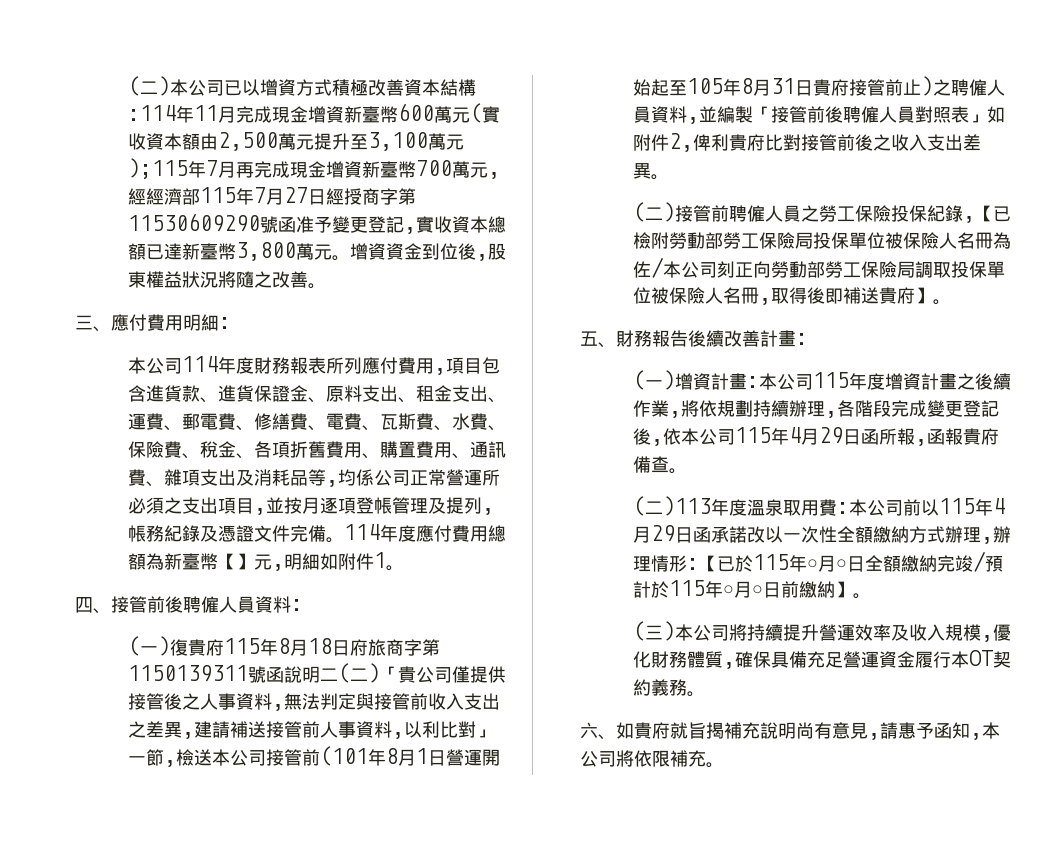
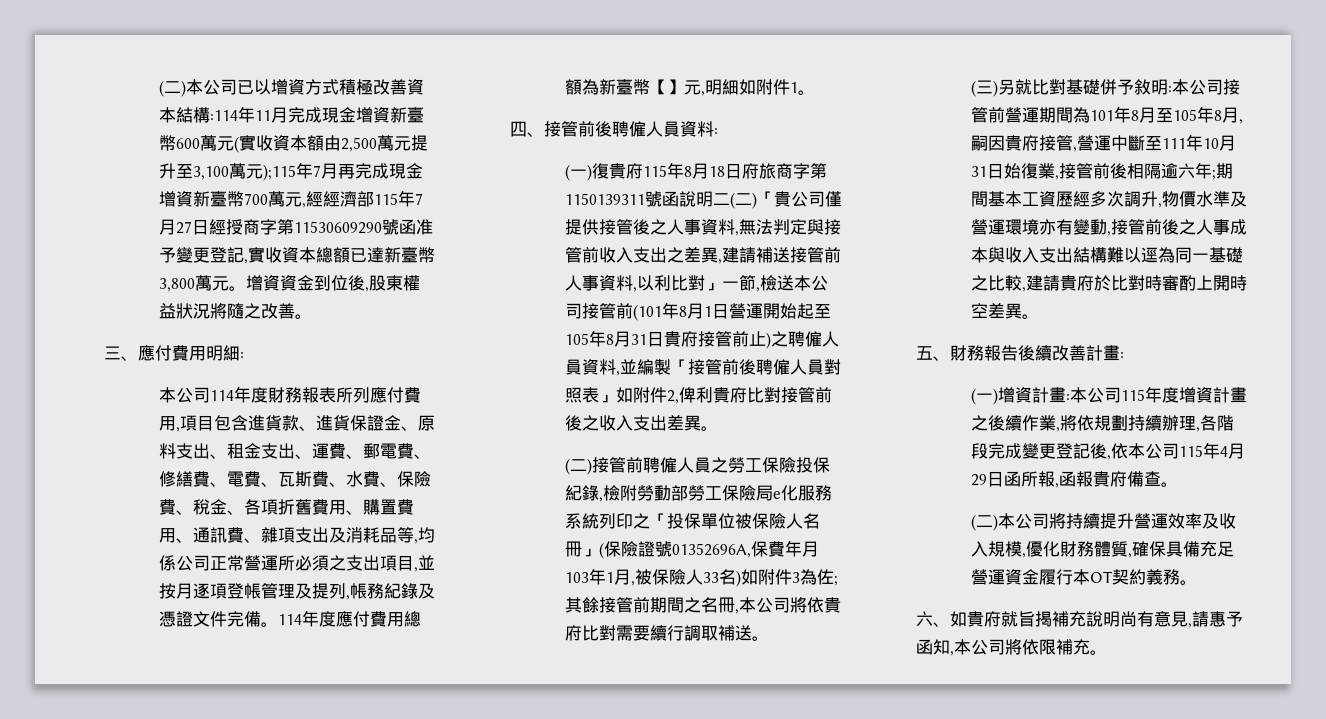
- (二)接管前聘僱人員之勞工保險投保紀錄,【已檢附勞動部勞工保險局投保單位被保險人名冊為佐/本公司刻正向勞動部勞工保險局調取投保單位被保險人名冊,取得後即補送貴府】。
+ (二)接管前聘僱人員之勞工保險投保紀錄,檢附勞動部勞工保險局e化服務系統列印之「投保單位被保險人名冊」(保險證號01352696A,保費年月103年1月,被保險人33名)如附件3為佐;其餘接管前期間之名冊,本公司將依貴府比對需要續行調取補送。
+ (三)另就比對基礎併予敘明:本公司接管前營運期間為101年8月至105年8月,嗣因貴府接管,營運中斷至111年10月31日始復業,接管前後相隔逾六年;期間基本工資歷經多次調升,物價水準及營運環境亦有變動,接管前後之人事成本與收入支出結構難以逕為同一基礎之比較,建請貴府於比對時審酌上開時空差異。
- (二)113年度溫泉取用費:本公司前以115年4月29日函承諾改以一次性全額繳納方式辦理,辦理情形:【已於115年○月○日全額繳納完竣/預計於115年○月○日前繳納】。
- (三)本公司將持續提升營運效率及收入規模,優化財務體質,確保具備充足營運資金履行本OT契約義務。
+ (二)本公司將持續提升營運效率及收入規模,優化財務體質,確保具備充足營運資金履行本OT契約義務。

